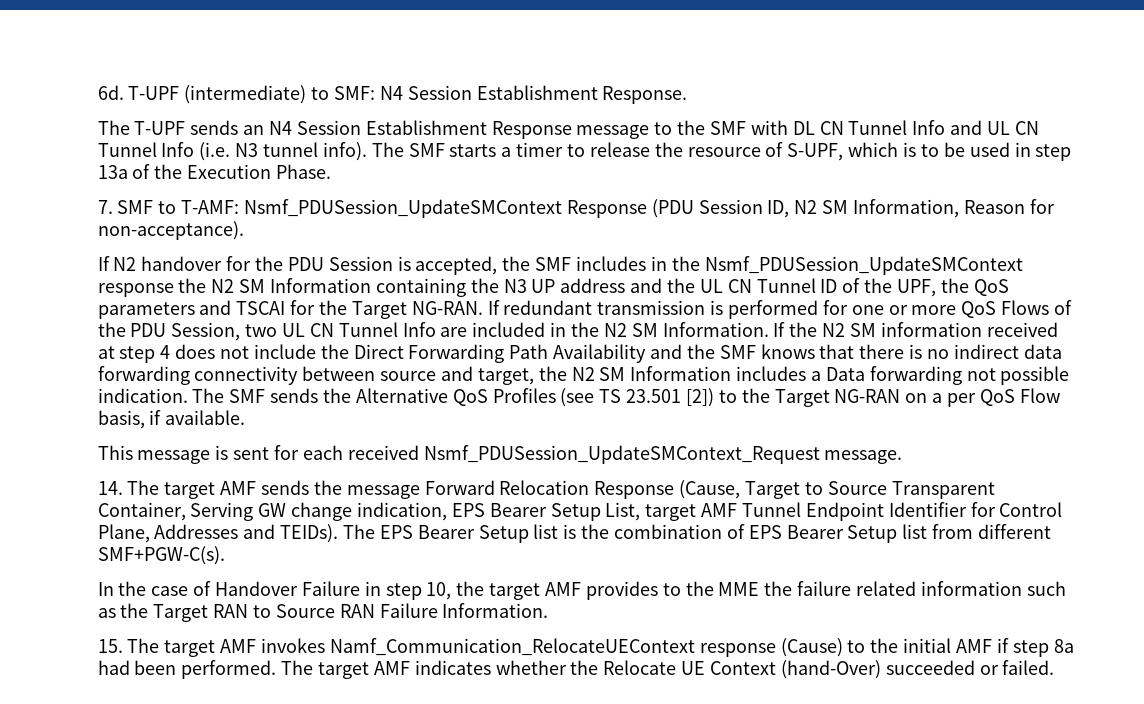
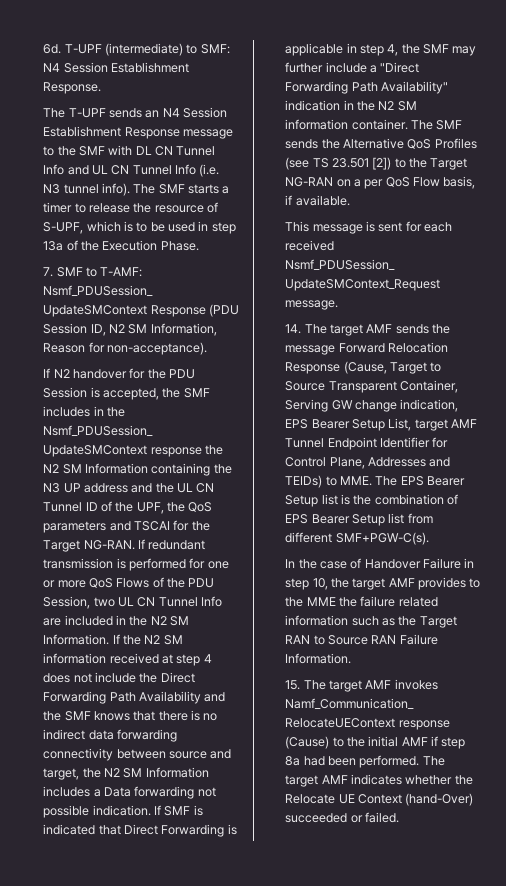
+ If SMF is indicated that Direct Forwarding is applicable in step 4, the SMF may further include a "Direct Forwarding Path Availability" indication in the N2 SM information container.
- 14. The target AMF sends the message Forward Relocation Response (Cause, Target to Source Transparent Container, Serving GW change indication, EPS Bearer Setup List, target AMF Tunnel Endpoint Identifier for Control Plane, Addresses and TEIDs). The EPS Bearer Setup list is the combination of EPS Bearer Setup list from different SMF+PGW-C(s).
+ 14. The target AMF sends the message Forward Relocation Response (Cause, Target to Source Transparent Container, Serving GW change indication, EPS Bearer Setup List, target AMF Tunnel Endpoint Identifier for Control Plane, Addresses and TEIDs) to MME. The EPS Bearer Setup list is the combination of EPS Bearer Setup list from different SMF+PGW-C(s).

